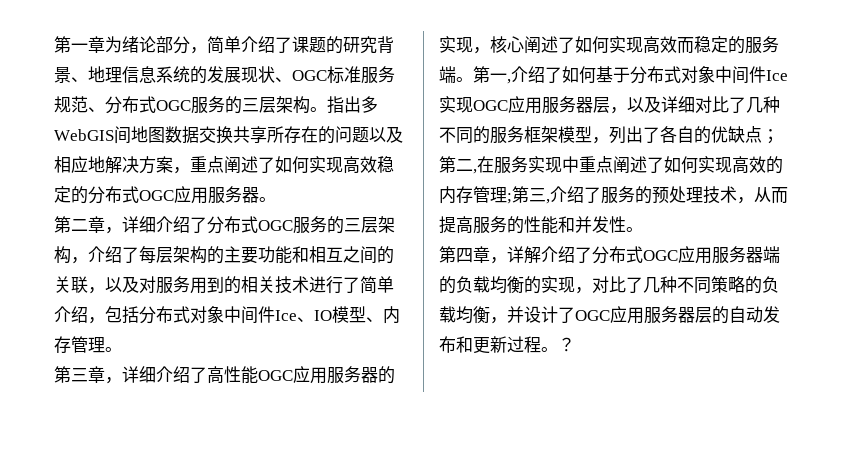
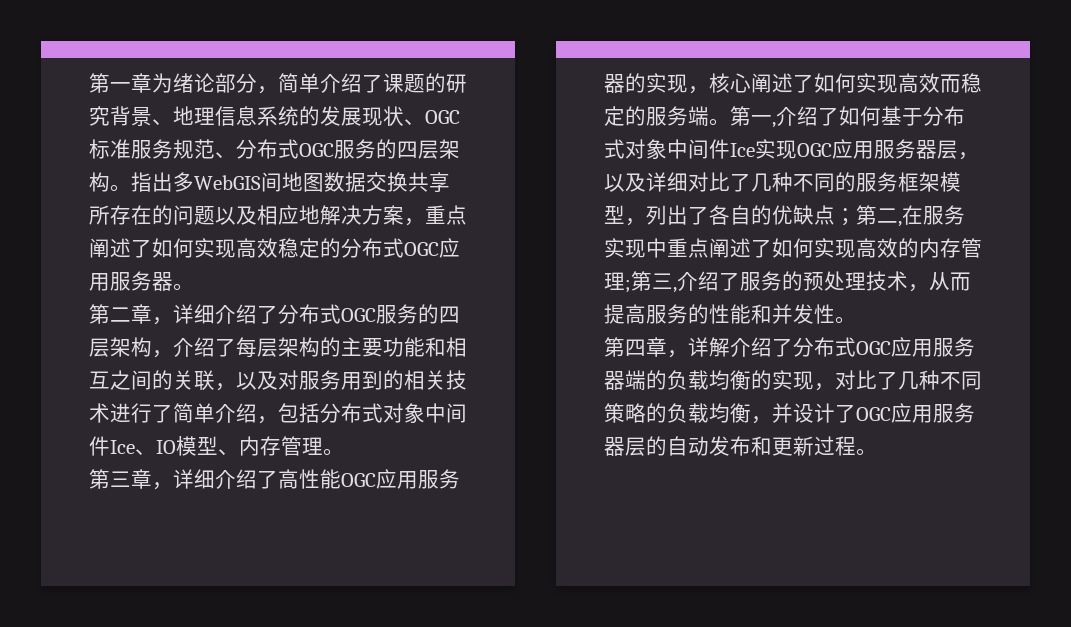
- 第一章为绪论部分，简单介绍了课题的研究背景、地理信息系统的发展现状、OGC标准服务规范、分布式OGC服务的三层架构。
+ 第一章为绪论部分，简单介绍了课题的研究背景、地理信息系统的发展现状、OGC标准服务规范、分布式OGC服务的四层架构。
- 第二章，详细介绍了分布式OGC服务的三层架构，介绍了每层架构的主要功能和相互之间的关联，以及对服务用到的相关技术进行了简单介绍，包括分布式对象中间件Ice、IO模型、内存管理。
+ 第二章，详细介绍了分布式OGC服务的四层架构，介绍了每层架构的主要功能和相互之间的关联，以及对服务用到的相关技术进行了简单介绍，包括分布式对象中间件Ice、IO模型、内存管理。
- ？

